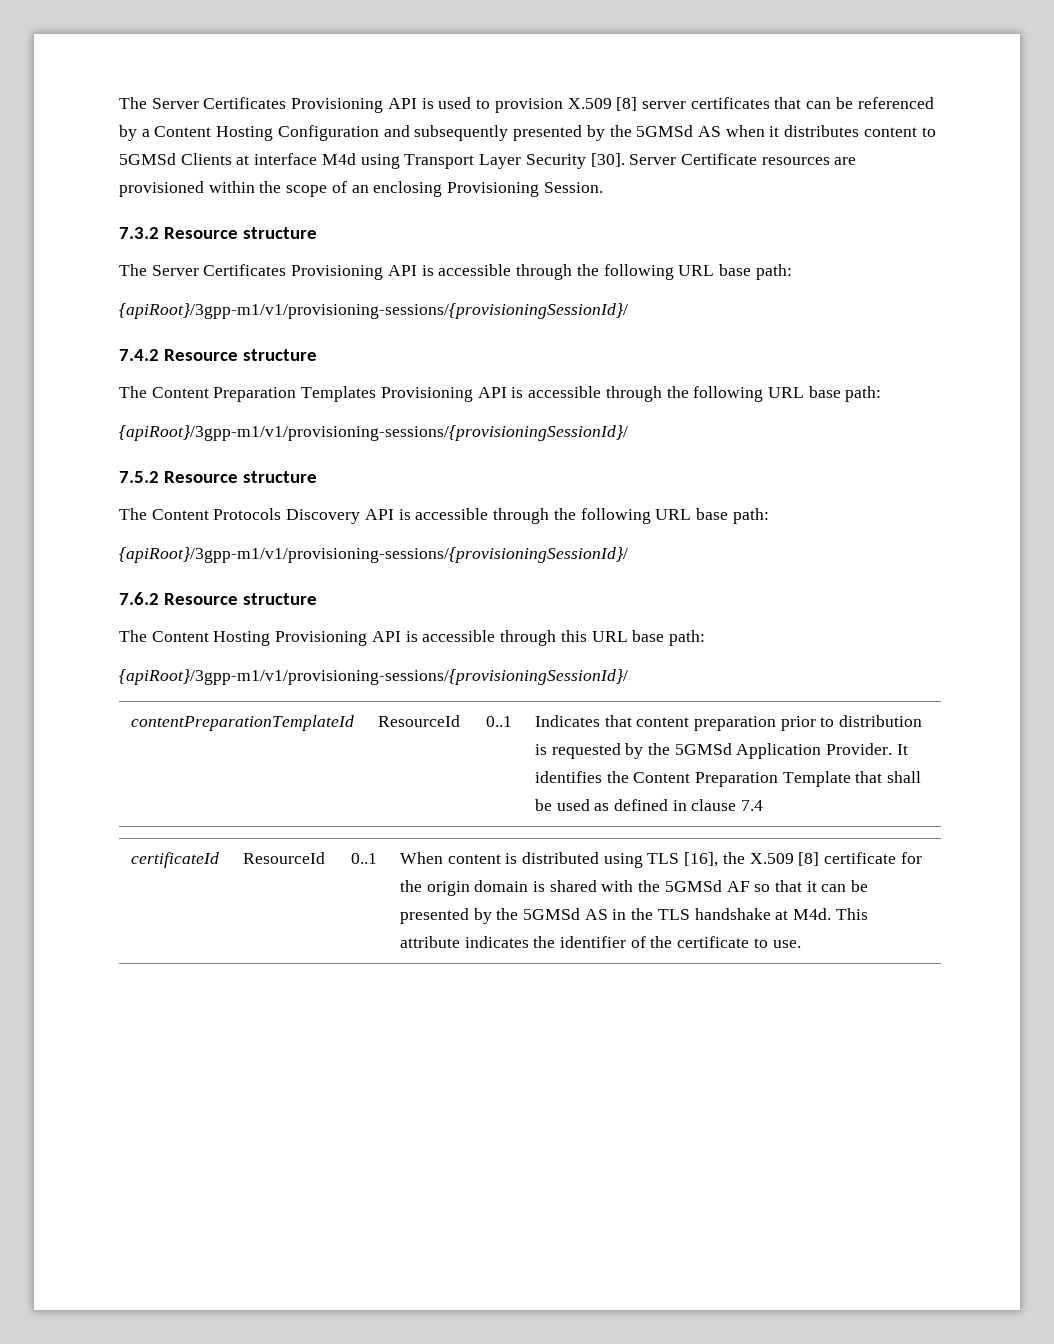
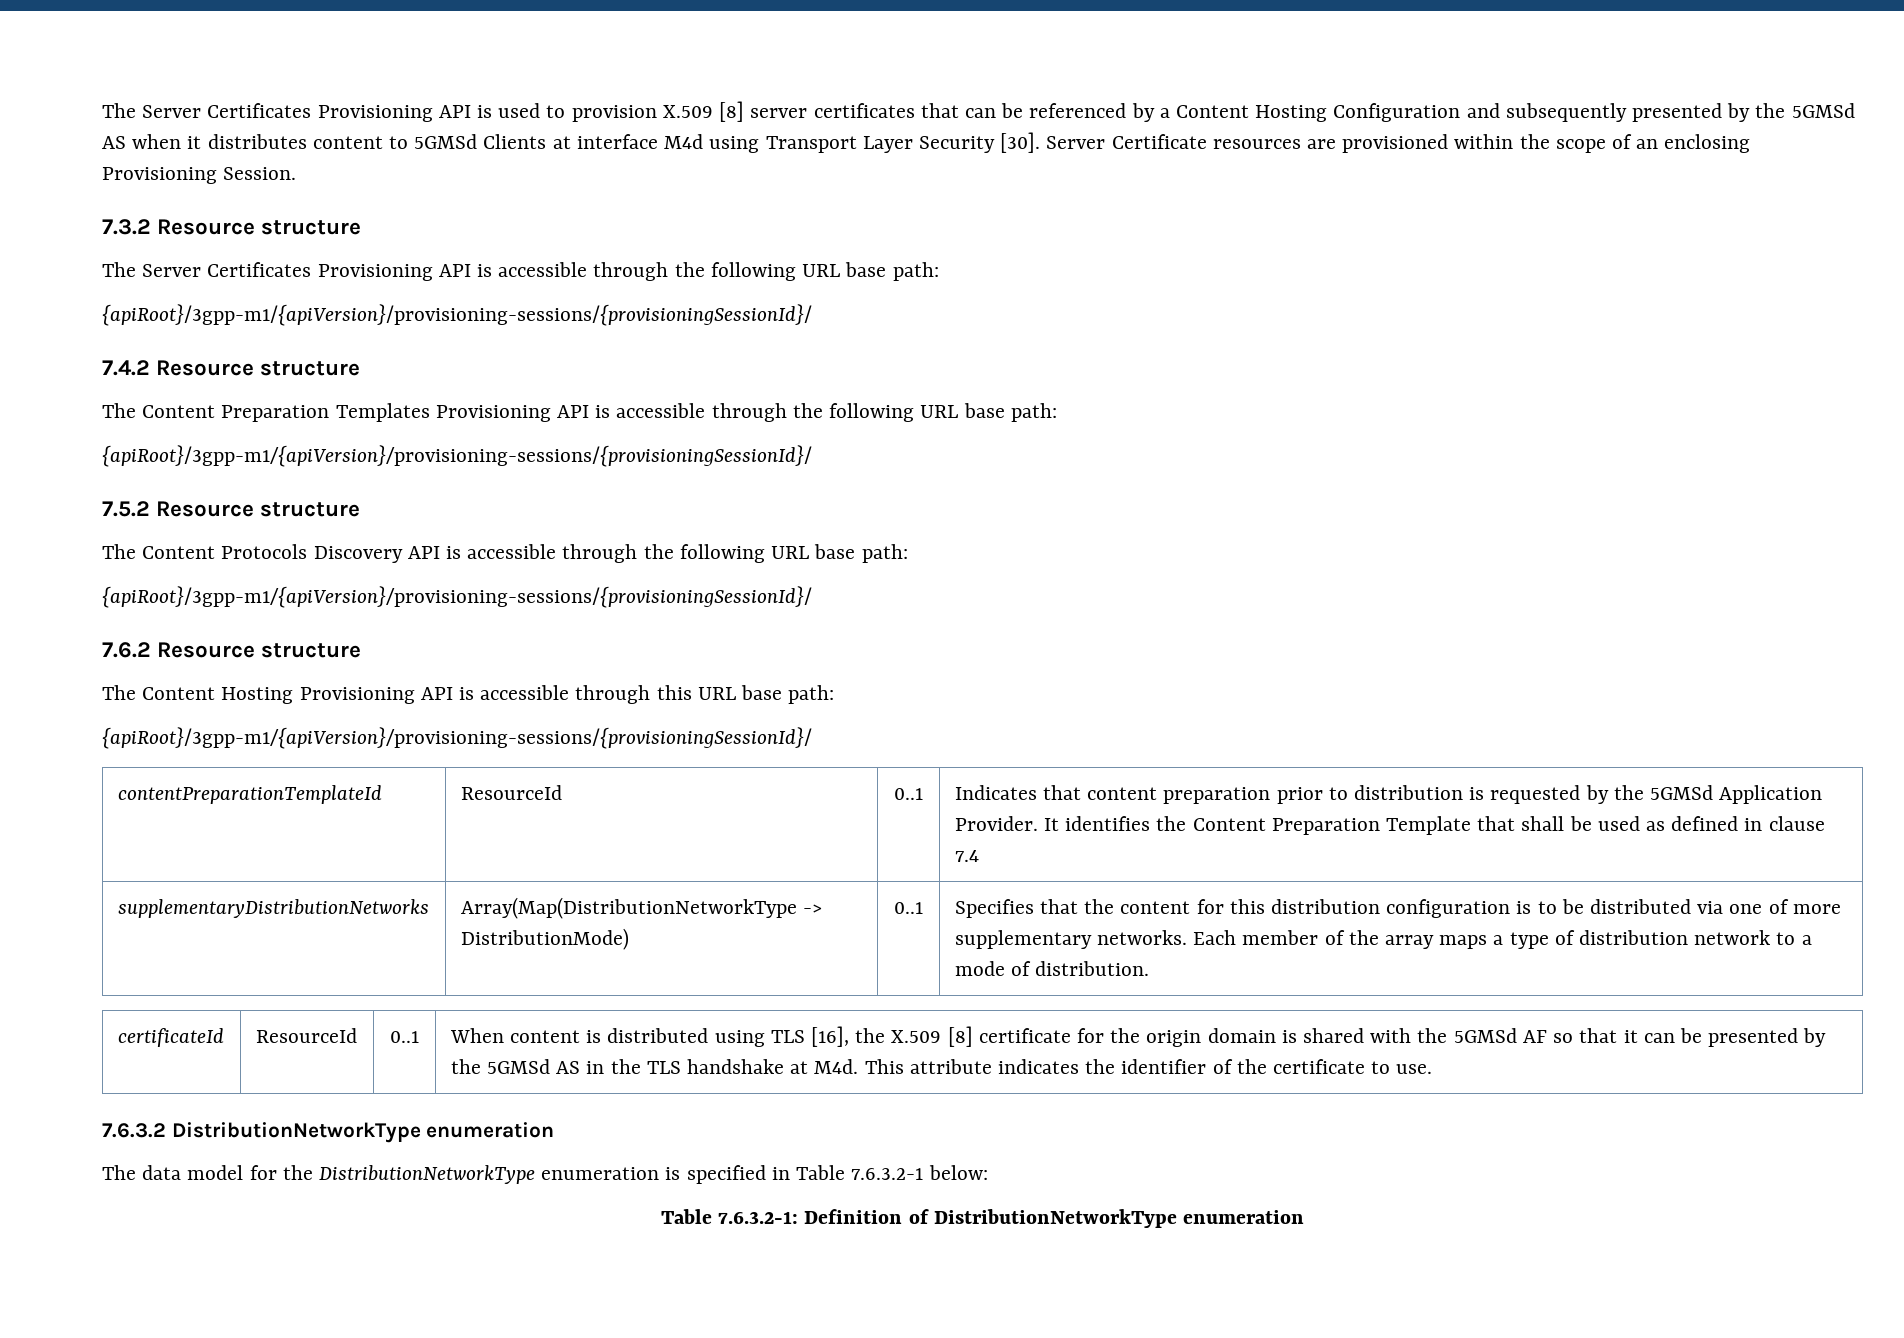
  The Server Certificates Provisioning API is accessible through the following URL base path:
- {apiRoot}/3gpp-m1/v1/provisioning-sessions/{provisioningSessionId}/
+ {apiRoot}/3gpp-m1/{apiVersion}/provisioning-sessions/{provisioningSessionId}/
  The Content Preparation Templates Provisioning API is accessible through the following URL base path:
- {apiRoot}/3gpp-m1/v1/provisioning-sessions/{provisioningSessionId}/
+ {apiRoot}/3gpp-m1/{apiVersion}/provisioning-sessions/{provisioningSessionId}/
  The Content Protocols Discovery API is accessible through the following URL base path:
- {apiRoot}/3gpp-m1/v1/provisioning-sessions/{provisioningSessionId}/
+ {apiRoot}/3gpp-m1/{apiVersion}/provisioning-sessions/{provisioningSessionId}/
  The Content Hosting Provisioning API is accessible through this URL base path:
- {apiRoot}/3gpp-m1/v1/provisioning-sessions/{provisioningSessionId}/
+ {apiRoot}/3gpp-m1/{apiVersion}/provisioning-sessions/{provisioningSessionId}/
+ supplementaryDistributionNetworks | Array(Map(DistributionNetworkType -> DistributionMode) | 0..1 | Specifies that the content for this distribution configuration is to be distributed via one of more supplementary networks. Each member of the array maps a type of distribution network to a mode of distribution.
+ 7.6.3.2 DistributionNetworkType enumeration
+ The data model for the DistributionNetworkType enumeration is specified in Table 7.6.3.2-1 below:
+ Table 7.6.3.2-1: Definition of DistributionNetworkType enumeration

